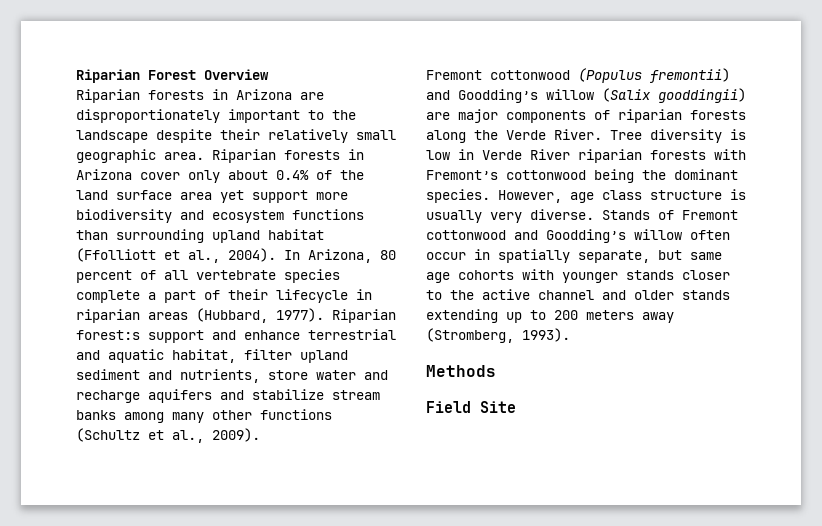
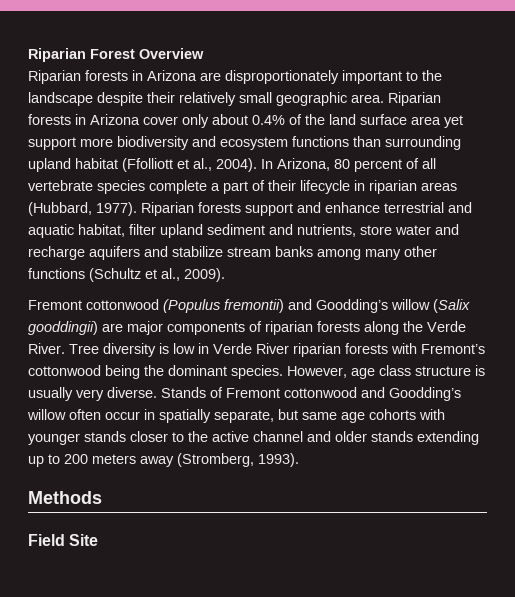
- Riparian forest:s support and enhance terrestrial and aquatic habitat, filter upland sediment and nutrients, store water and recharge aquifers and stabilize stream banks among many other functions (Schultz et al., 2009).
+ Riparian forests support and enhance terrestrial and aquatic habitat, filter upland sediment and nutrients, store water and recharge aquifers and stabilize stream banks among many other functions (Schultz et al., 2009).

